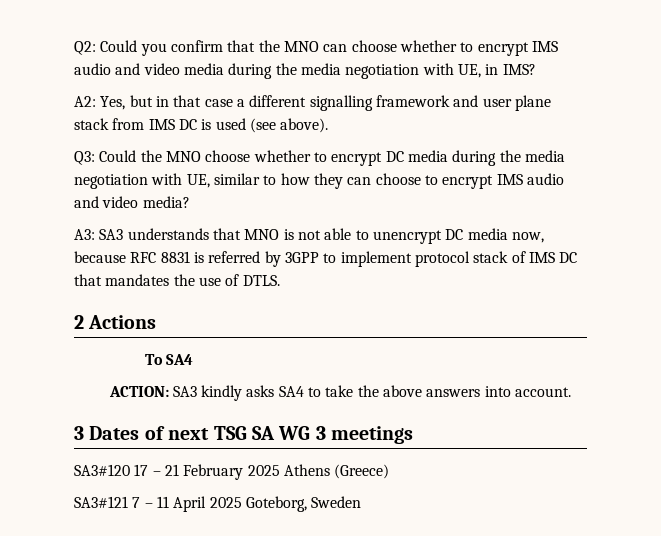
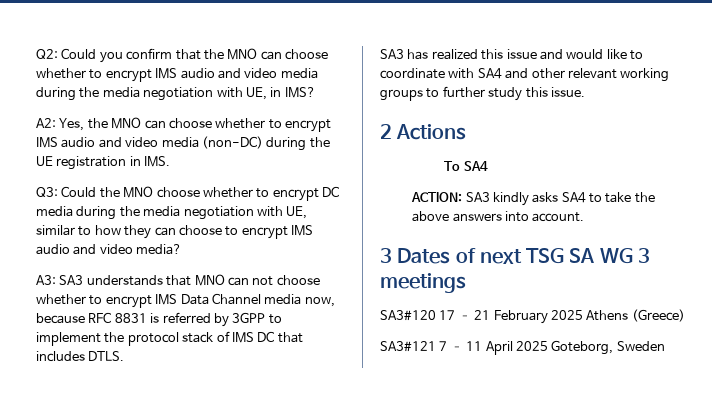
- A2: Yes, but in that case a different signalling framework and user plane stack from IMS DC is used (see above).
+ A2: Yes, the MNO can choose whether to encrypt IMS audio and video media (non-DC) during the UE registration in IMS.
- A3: SA3 understands that MNO is not able to unencrypt DC media now, because RFC 8831 is referred by 3GPP to implement protocol stack of IMS DC that mandates the use of DTLS.
+ A3: SA3 understands that MNO can not choose whether to encrypt IMS Data Channel media now, because RFC 8831 is referred by 3GPP to implement the protocol stack of IMS DC that includes DTLS.
+ SA3 has realized this issue and would like to coordinate with SA4 and other relevant working groups to further study this issue.

